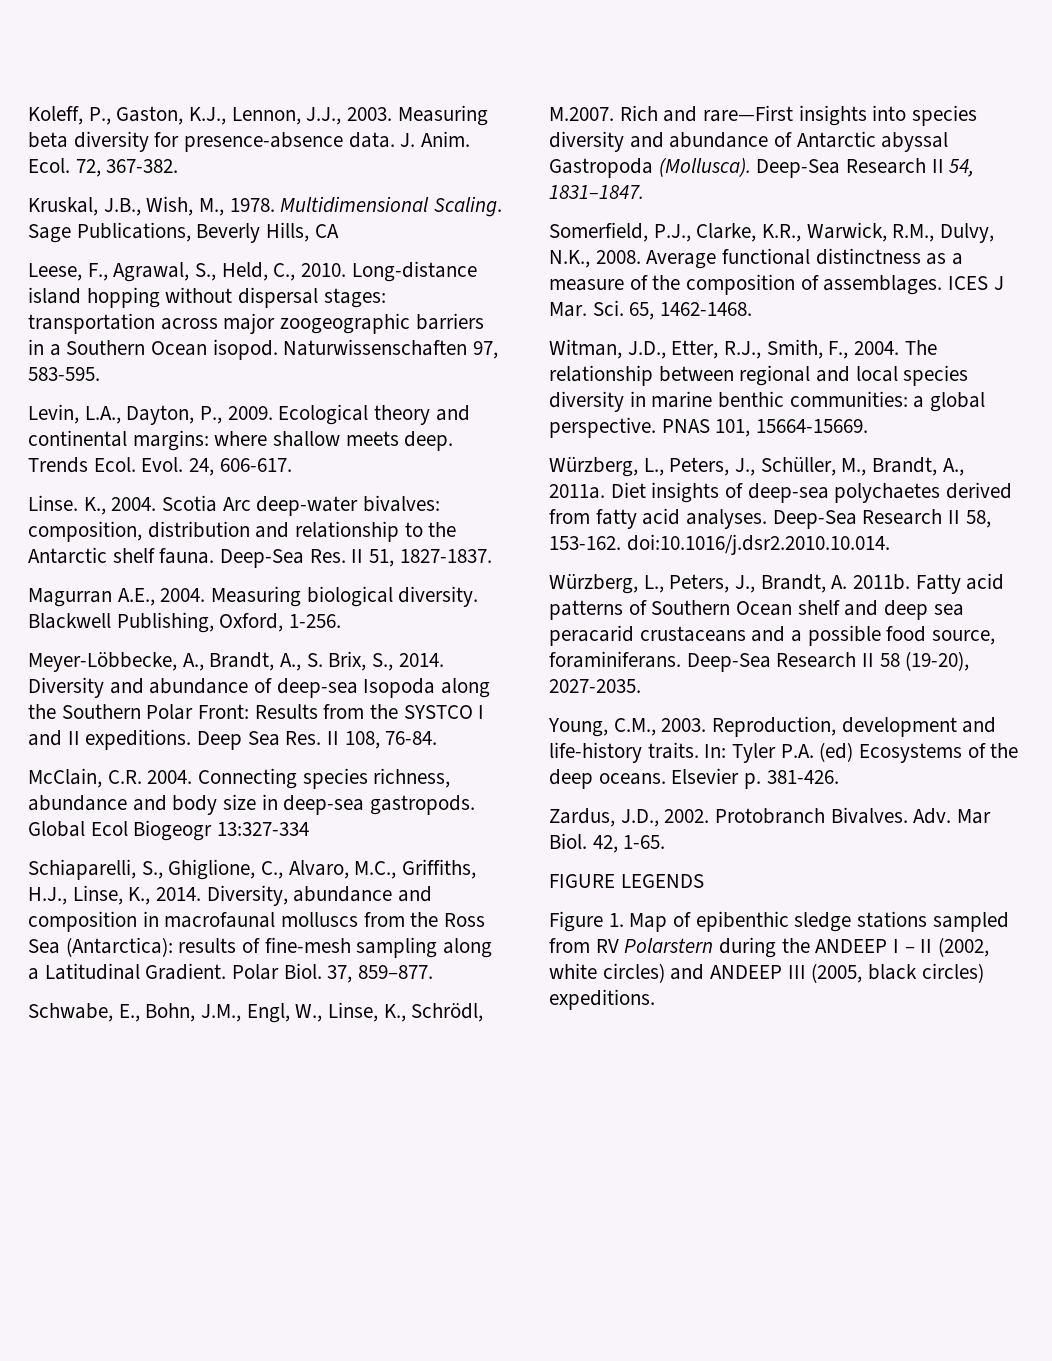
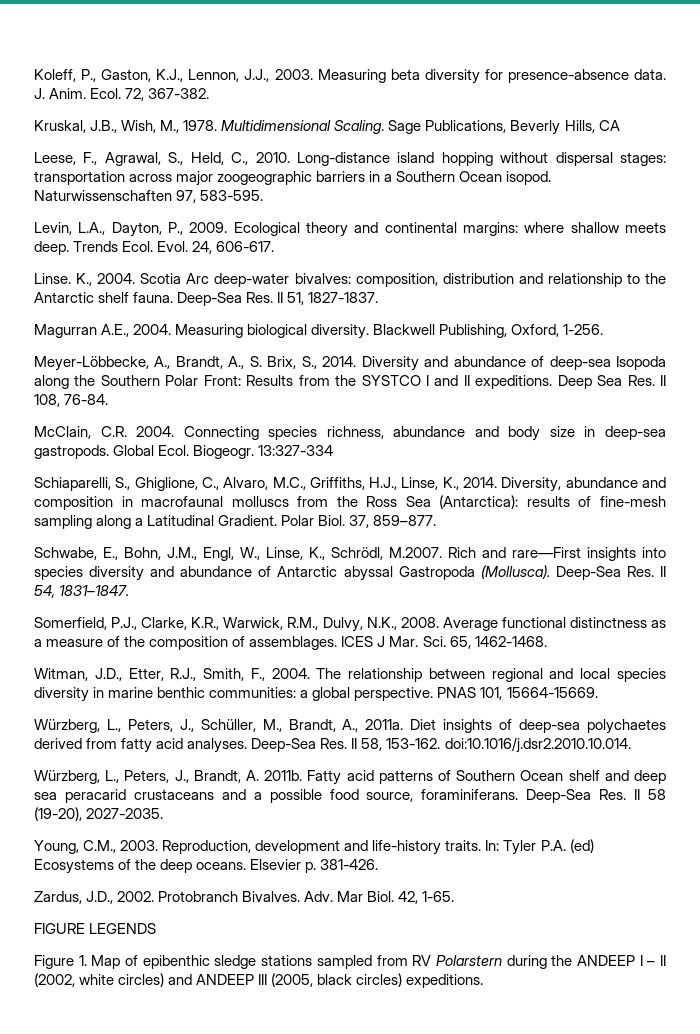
- Global Ecol Biogeogr 13:327-334
+ Global Ecol. Biogeogr. 13:327-334
- Deep-Sea Research II 54, 1831–1847.
+ Deep-Sea Res. II 54, 1831–1847.
- Deep-Sea Research II 58, 153-162. doi:10.1016/j.dsr2.2010.10.014.
+ Deep-Sea Res. II 58, 153-162. doi:10.1016/j.dsr2.2010.10.014.
- Deep-Sea Research II 58 (19-20), 2027-2035.
+ Deep-Sea Res. II 58 (19-20), 2027-2035.

